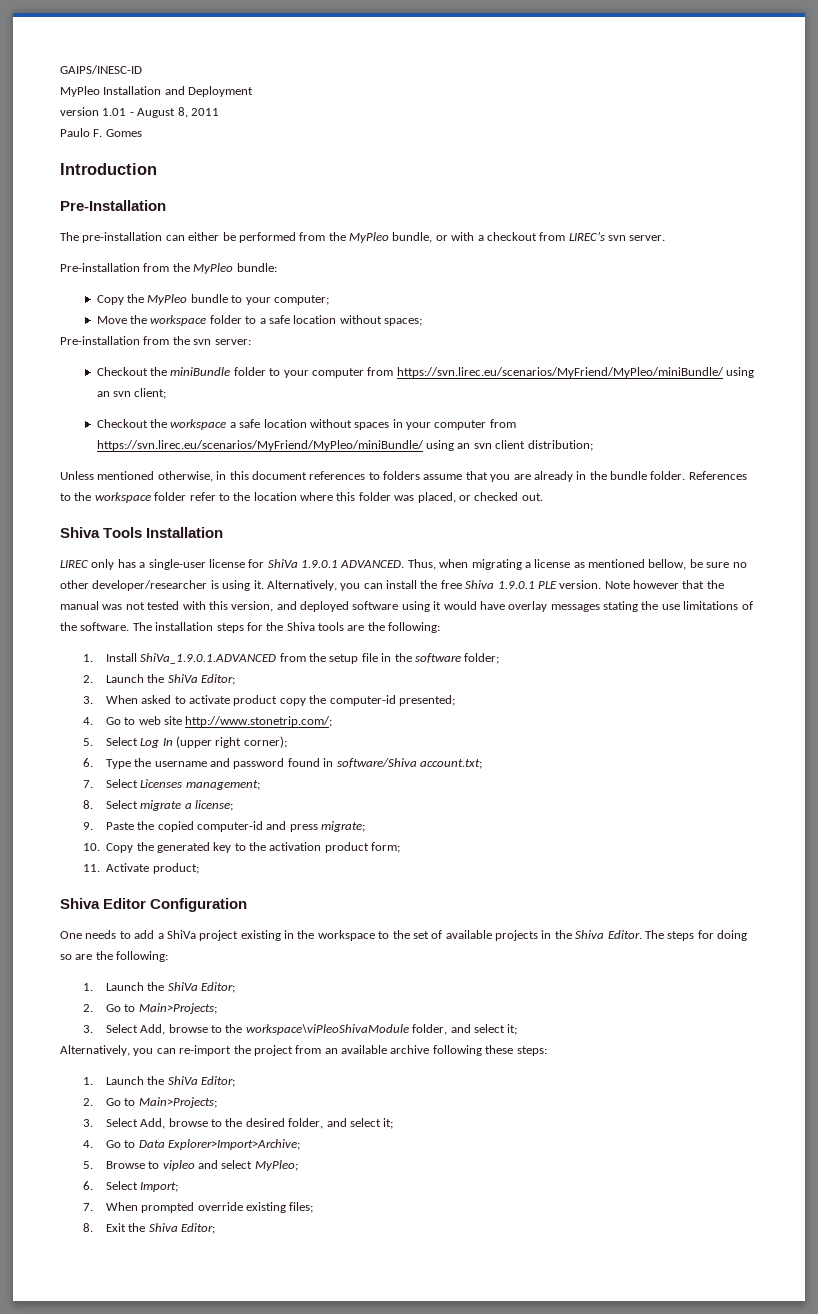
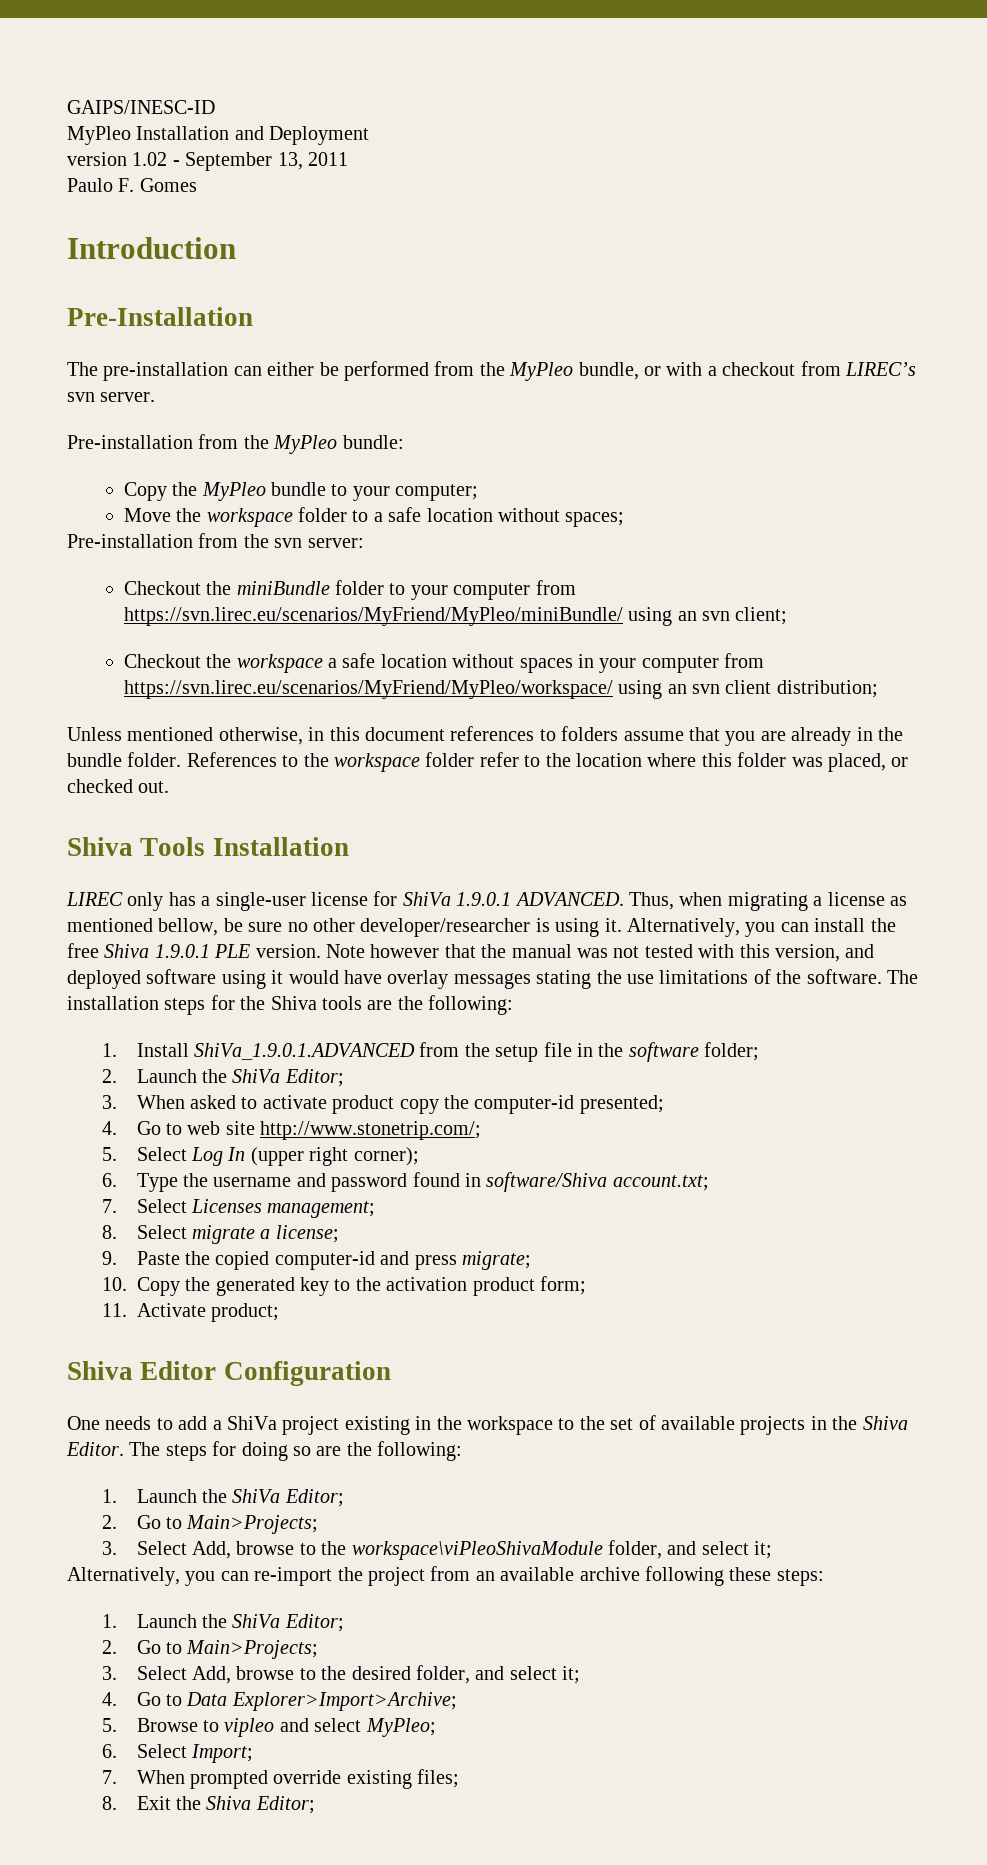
- version 1.01 - August 8, 2011
+ version 1.02 - September 13, 2011
- Checkout the workspace a safe location without spaces in your computer from https://svn.lirec.eu/scenarios/MyFriend/MyPleo/miniBundle/ using an svn client distribution;
+ Checkout the workspace a safe location without spaces in your computer from https://svn.lirec.eu/scenarios/MyFriend/MyPleo/workspace/ using an svn client distribution;

